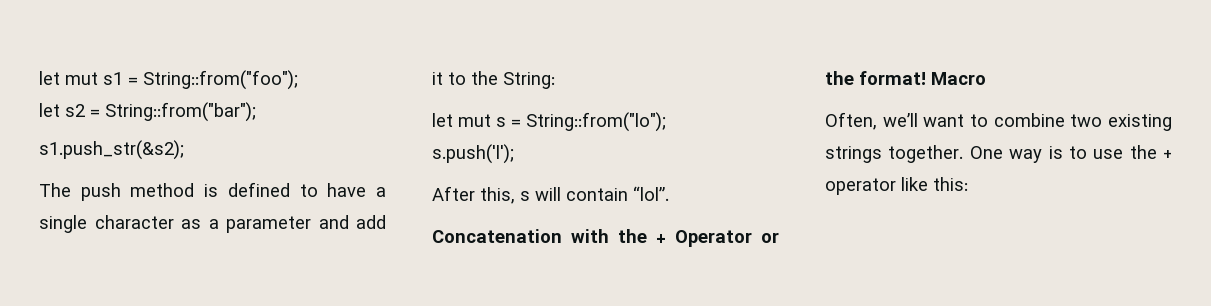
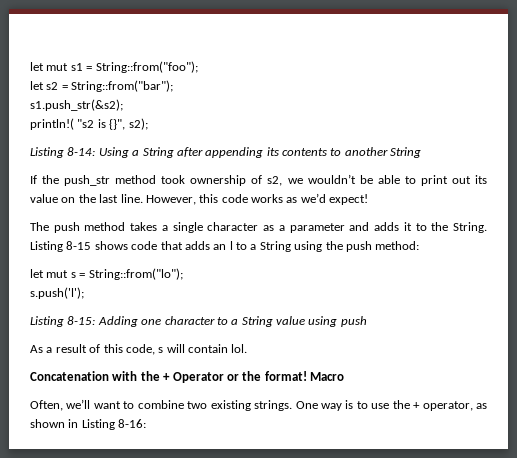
+ println!( "s2 is {}", s2);
+ Listing 8-14: Using a String after appending its contents to another String
+ If the push_str method took ownership of s2, we wouldn’t be able to print out its value on the last line. However, this code works as we’d expect!
- The push method is defined to have a single character as a parameter and add it to the String:
+ The push method takes a single character as a parameter and adds it to the String. Listing 8-15 shows code that adds an l to a String using the push method:
- After this, s will contain “lol”.
+ Listing 8-15: Adding one character to a String value using push
+ As a result of this code, s will contain lol.
- Often, we’ll want to combine two existing strings together.
+ Often, we’ll want to combine two existing strings.
- One way is to use the + operator like this:
+ One way is to use the + operator, as shown in Listing 8-16:

